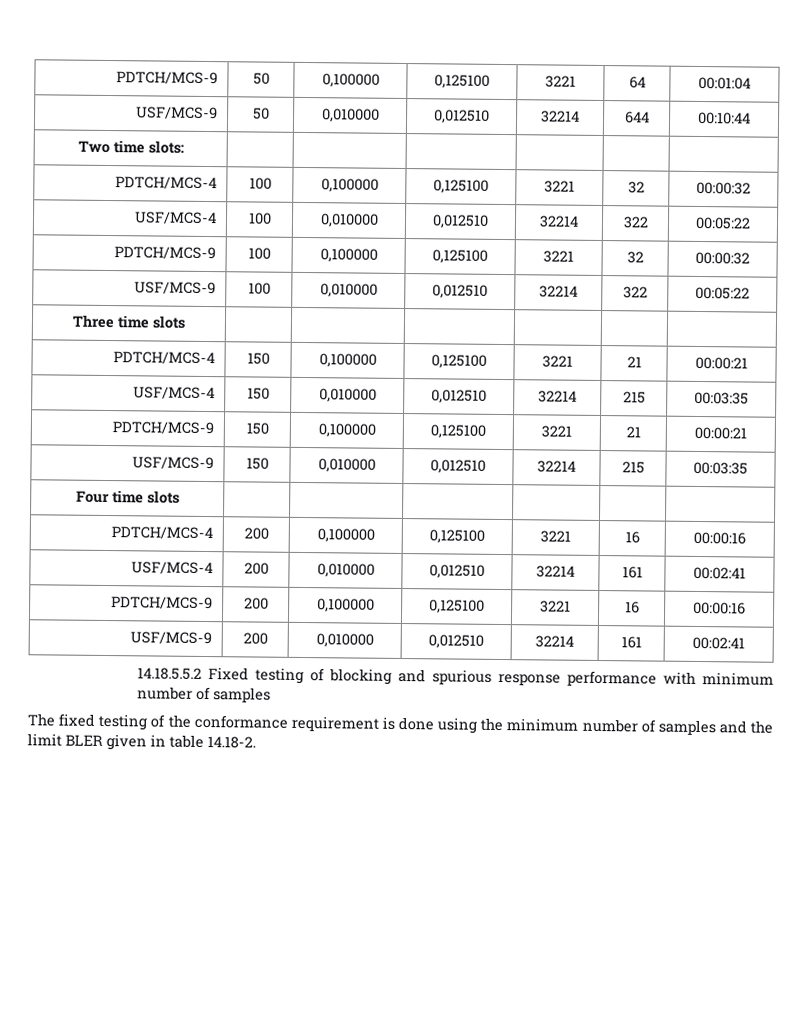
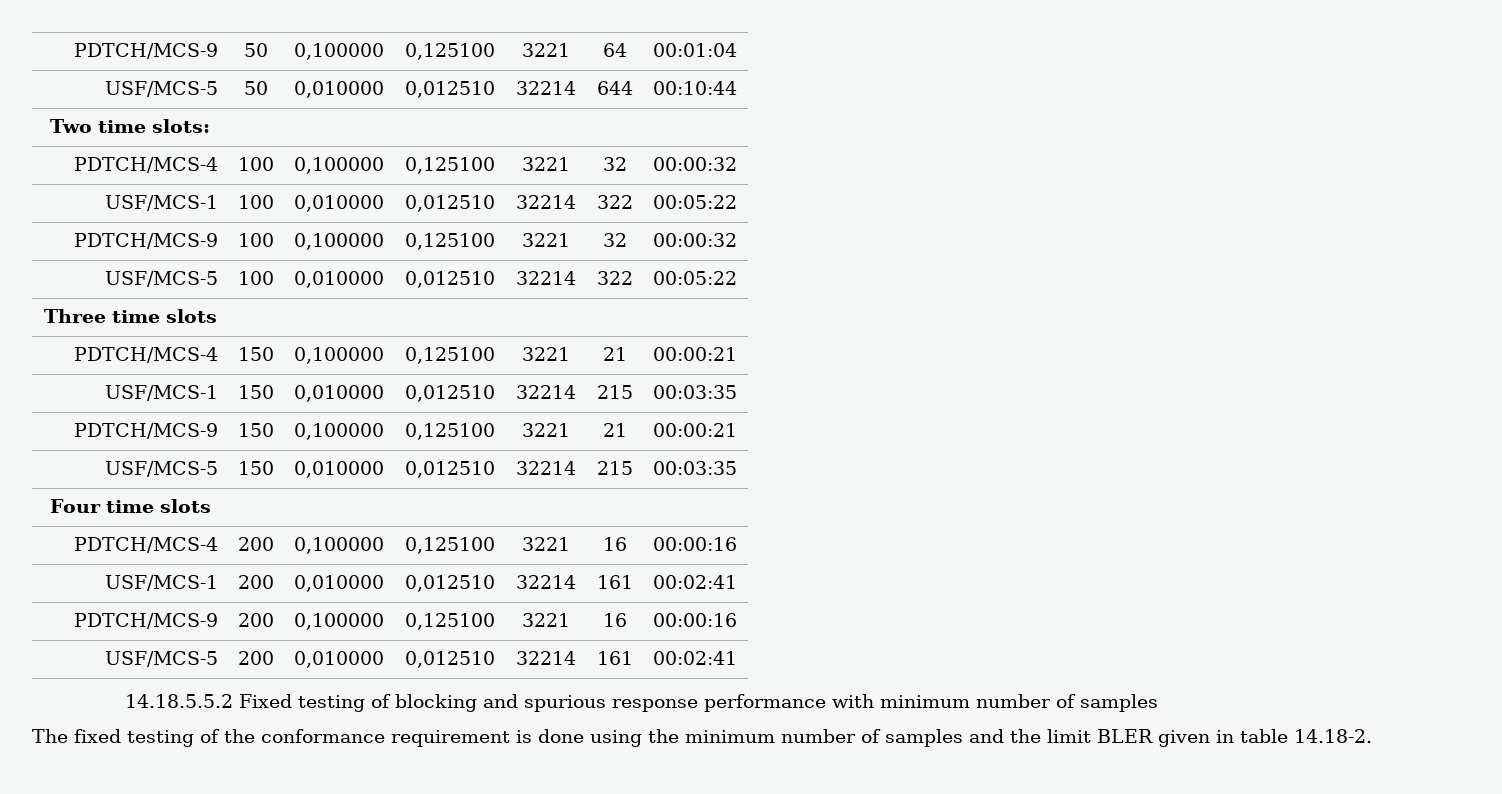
- USF/MCS-9 | 50 | 0,010000 | 0,012510 | 32214 | 644 | 00:10:44
+ USF/MCS-5 | 50 | 0,010000 | 0,012510 | 32214 | 644 | 00:10:44
- USF/MCS-4 | 100 | 0,010000 | 0,012510 | 32214 | 322 | 00:05:22
+ USF/MCS-1 | 100 | 0,010000 | 0,012510 | 32214 | 322 | 00:05:22
- USF/MCS-9 | 100 | 0,010000 | 0,012510 | 32214 | 322 | 00:05:22
+ USF/MCS-5 | 100 | 0,010000 | 0,012510 | 32214 | 322 | 00:05:22
- USF/MCS-4 | 150 | 0,010000 | 0,012510 | 32214 | 215 | 00:03:35
+ USF/MCS-1 | 150 | 0,010000 | 0,012510 | 32214 | 215 | 00:03:35
- USF/MCS-9 | 150 | 0,010000 | 0,012510 | 32214 | 215 | 00:03:35
+ USF/MCS-5 | 150 | 0,010000 | 0,012510 | 32214 | 215 | 00:03:35
- USF/MCS-4 | 200 | 0,010000 | 0,012510 | 32214 | 161 | 00:02:41
+ USF/MCS-1 | 200 | 0,010000 | 0,012510 | 32214 | 161 | 00:02:41
- USF/MCS-9 | 200 | 0,010000 | 0,012510 | 32214 | 161 | 00:02:41
+ USF/MCS-5 | 200 | 0,010000 | 0,012510 | 32214 | 161 | 00:02:41

